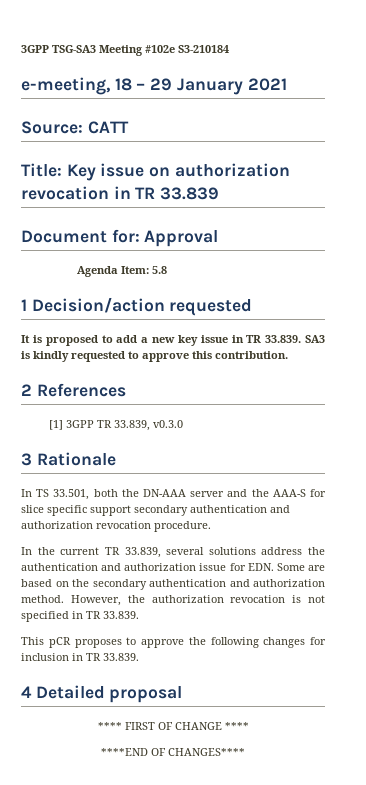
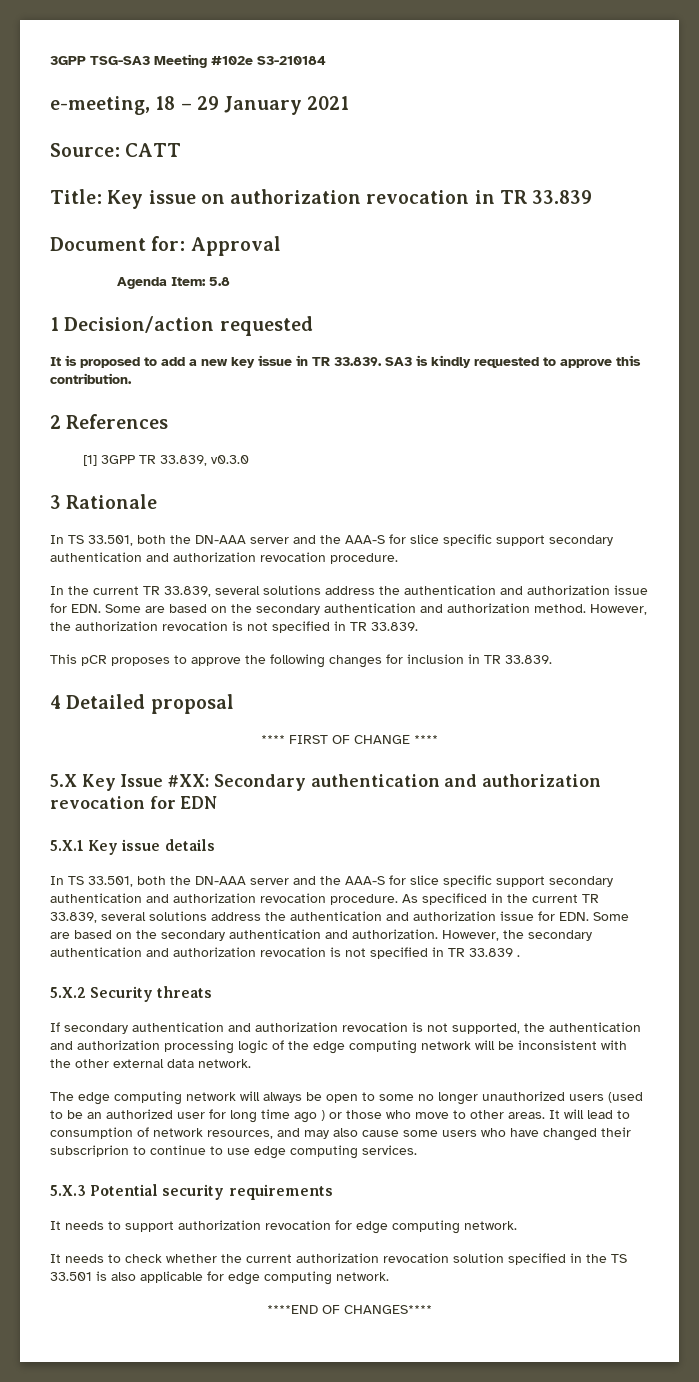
+ 5.X Key Issue #XX: Secondary authentication and authorization revocation for EDN
+ 5.X.1 Key issue details
+ In TS 33.501, both the DN-AAA server and the AAA-S for slice specific support secondary authentication and authorization revocation procedure. As specificed in the current TR 33.839, several solutions address the authentication and authorization issue for EDN. Some are based on the secondary authentication and authorization. However, the secondary authentication and authorization revocation is not specified in TR 33.839 .
+ 5.X.2 Security threats
+ If secondary authentication and authorization revocation is not supported, the authentication and authorization processing logic of the edge computing network will be inconsistent with the other external data network.
+ The edge computing network will always be open to some no longer unauthorized users (used to be an authorized user for long time ago ) or those who move to other areas. It will lead to consumption of network resources, and may also cause some users who have changed their subscriprion to continue to use edge computing services.
+ 5.X.3 Potential security requirements
+ It needs to support authorization revocation for edge computing network.
+ It needs to check whether the current authorization revocation solution specified in the TS 33.501 is also applicable for edge computing network.

